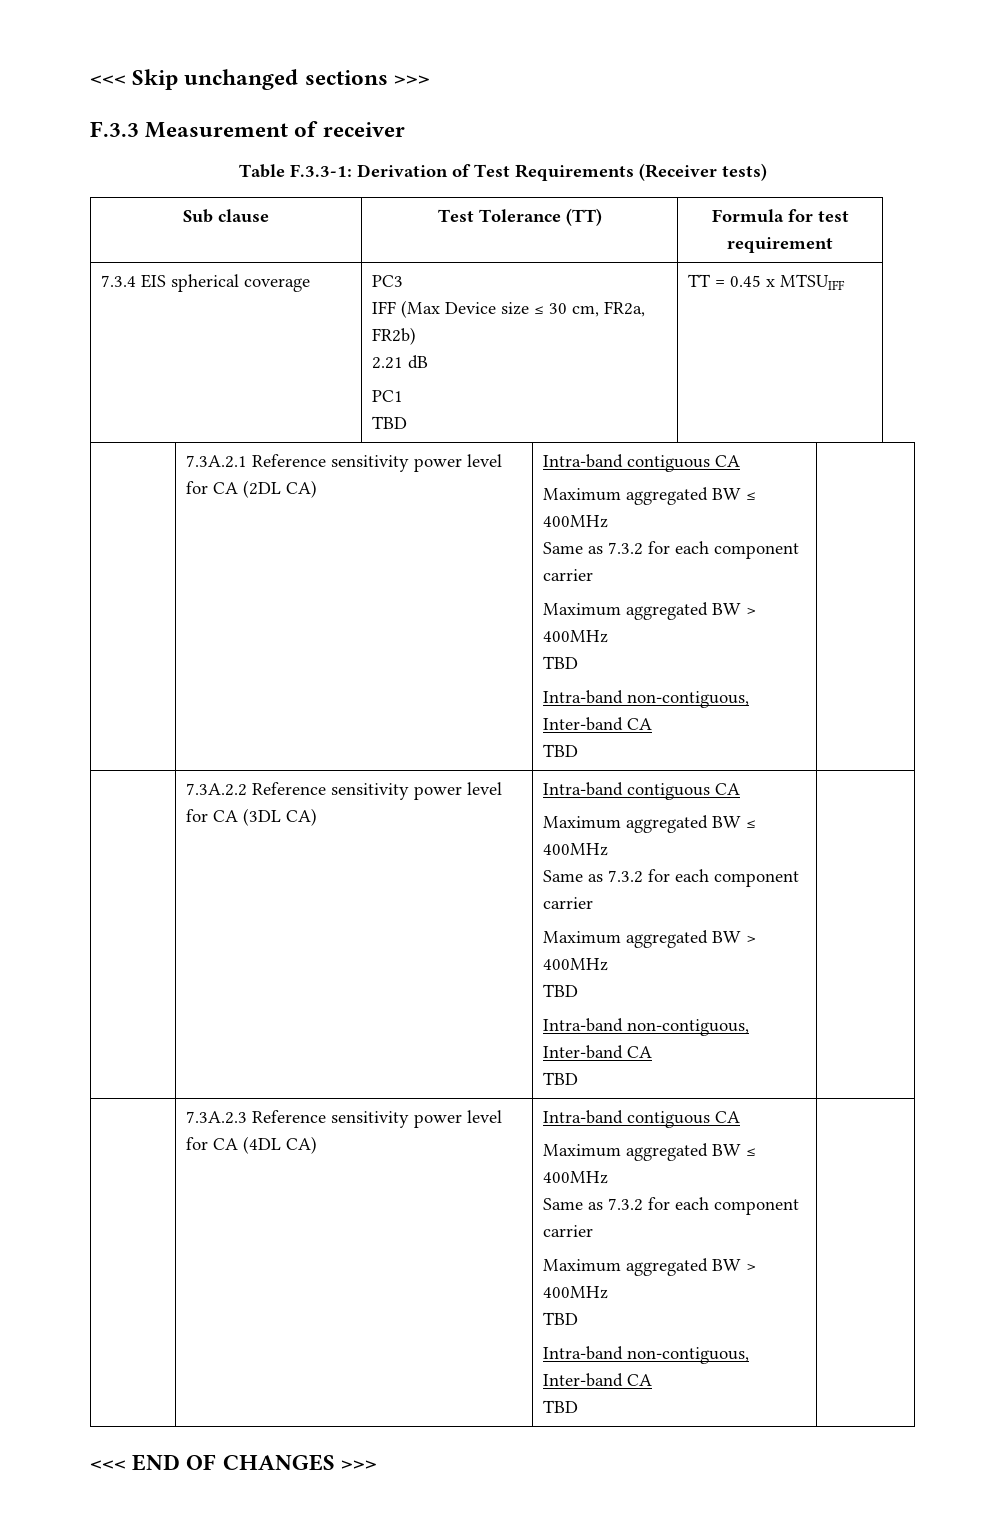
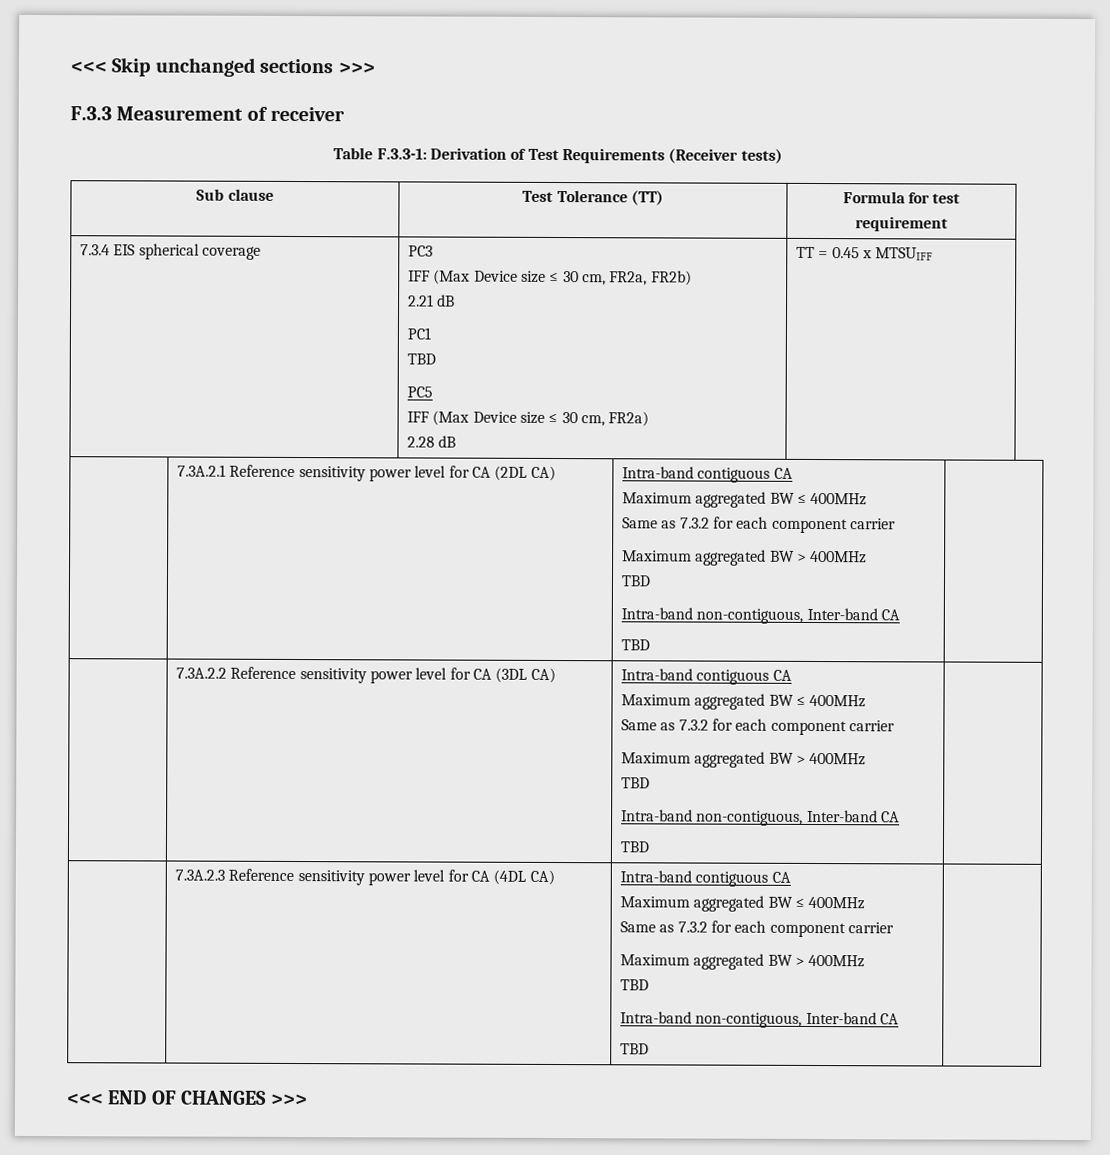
  7.3.4 EIS spherical coverage | PC3
  IFF (Max Device size ≤ 30 cm, FR2a, FR2b)
  2.21 dB
  PC1
- TBD | TT = 0.45 x MTSUIFF
+ TBD
+ PC5
+ IFF (Max Device size ≤ 30 cm, FR2a)
+ 2.28 dB | TT = 0.45 x MTSUIFF

